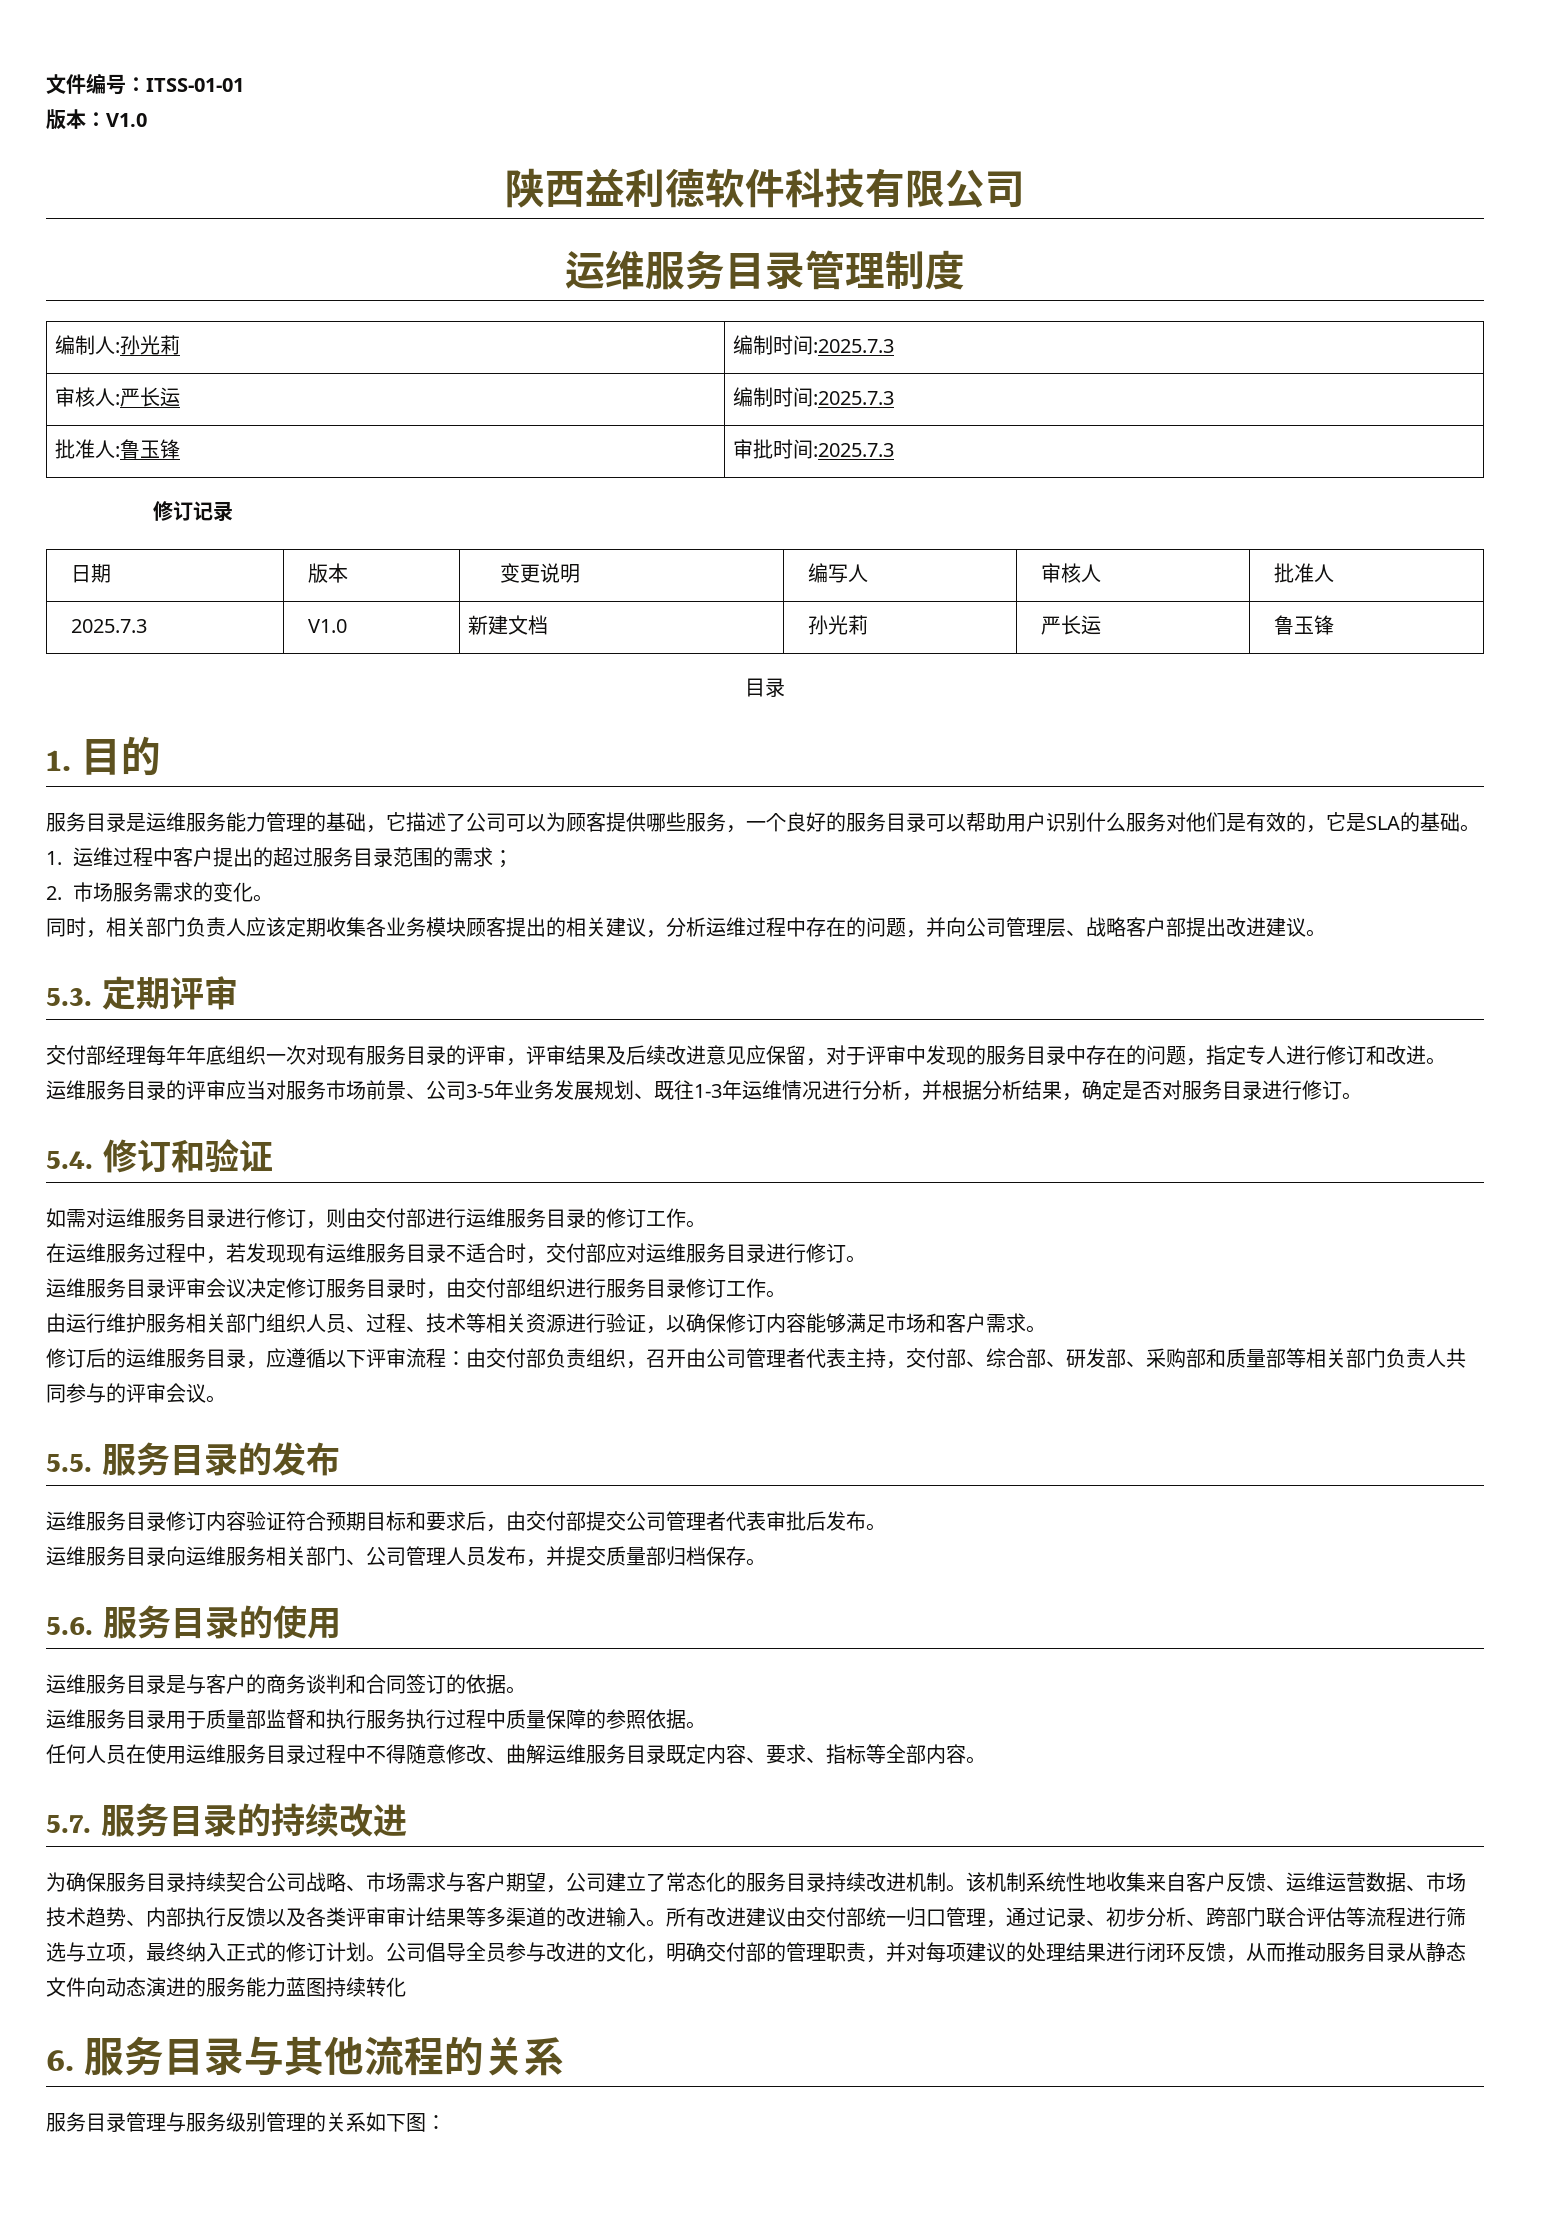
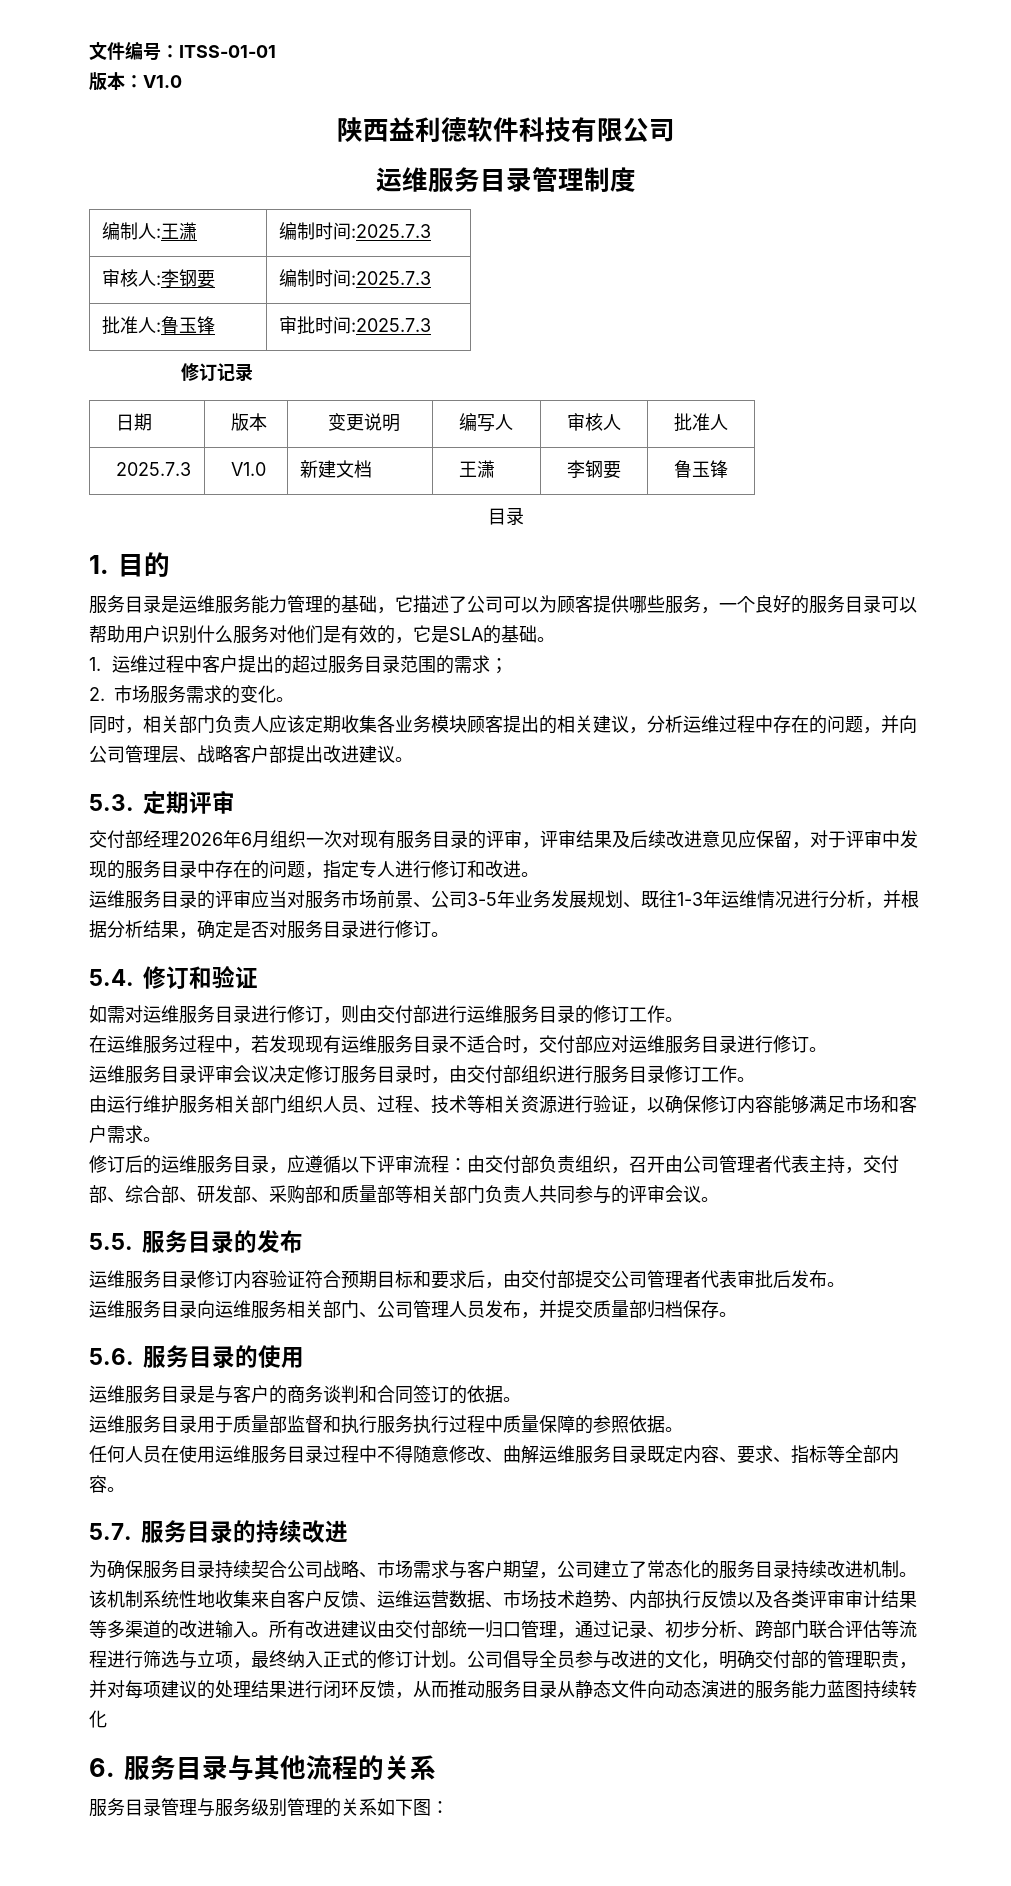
- 编制人:孙光莉 | 编制时间:2025.7.3
+ 编制人:王潇 | 编制时间:2025.7.3
- 审核人:严长运 | 编制时间:2025.7.3
+ 审核人:李钢要 | 编制时间:2025.7.3
- 2025.7.3 | V1.0 | 新建文档 | 孙光莉 | 严长运 | 鲁玉锋
+ 2025.7.3 | V1.0 | 新建文档 | 王潇 | 李钢要 | 鲁玉锋
- 交付部经理每年年底组织一次对现有服务目录的评审，评审结果及后续改进意见应保留，对于评审中发现的服务目录中存在的问题，指定专人进行修订和改进。
+ 交付部经理2026年6月组织一次对现有服务目录的评审，评审结果及后续改进意见应保留，对于评审中发现的服务目录中存在的问题，指定专人进行修订和改进。

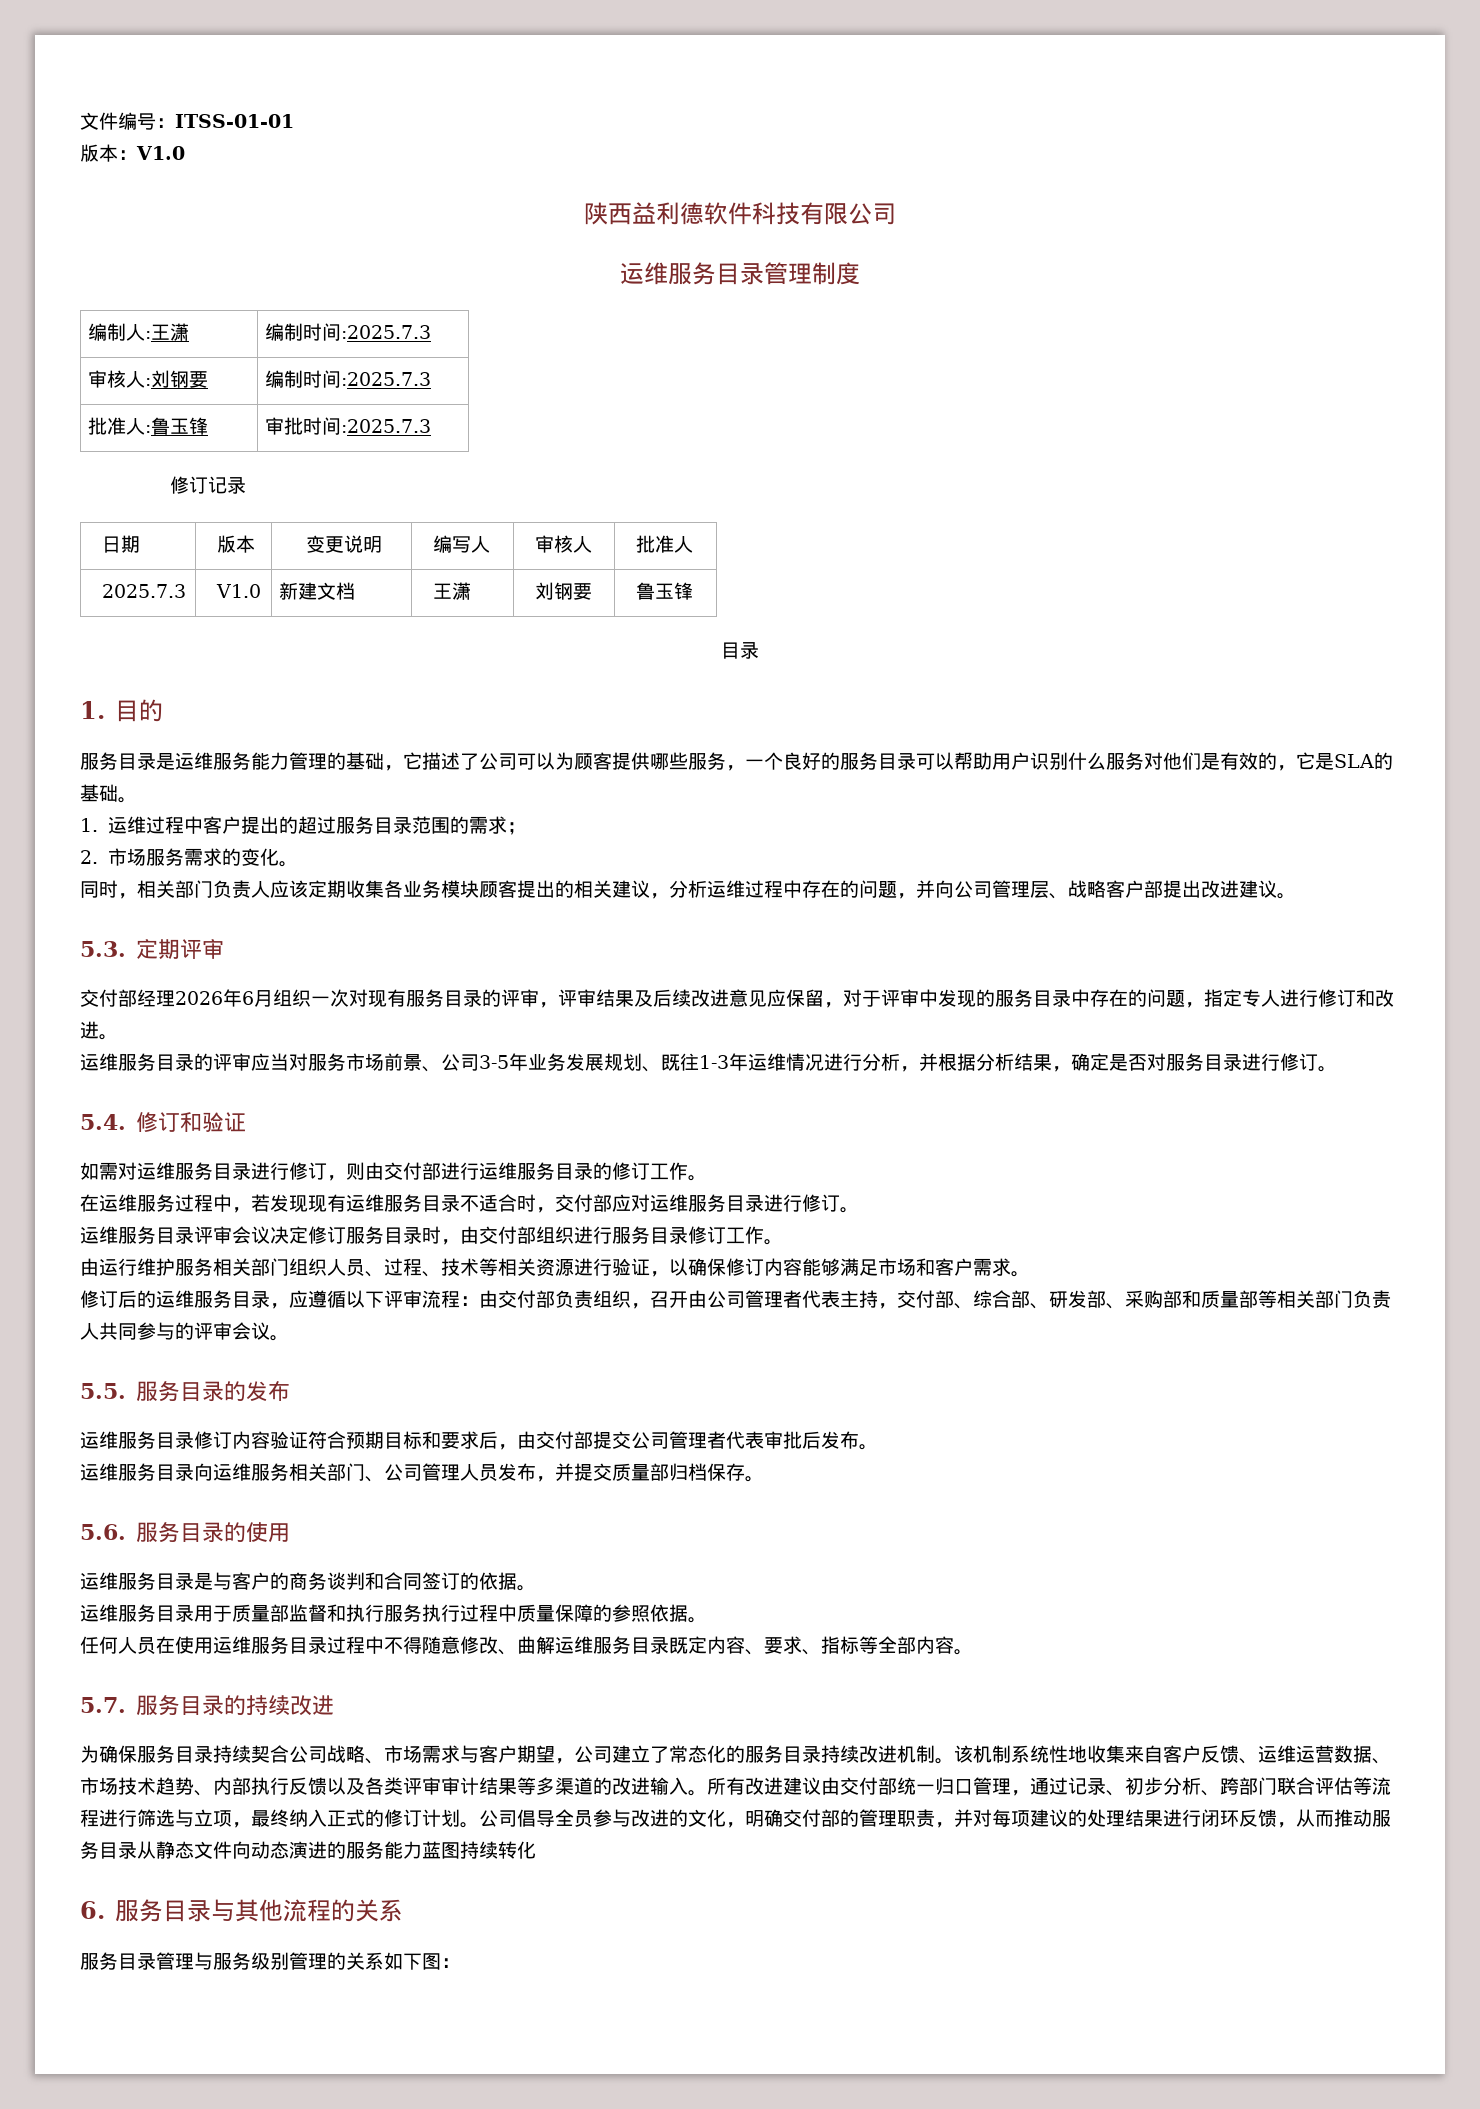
- 审核人:李钢要 | 编制时间:2025.7.3
+ 审核人:刘钢要 | 编制时间:2025.7.3
- 2025.7.3 | V1.0 | 新建文档 | 王潇 | 李钢要 | 鲁玉锋
+ 2025.7.3 | V1.0 | 新建文档 | 王潇 | 刘钢要 | 鲁玉锋

